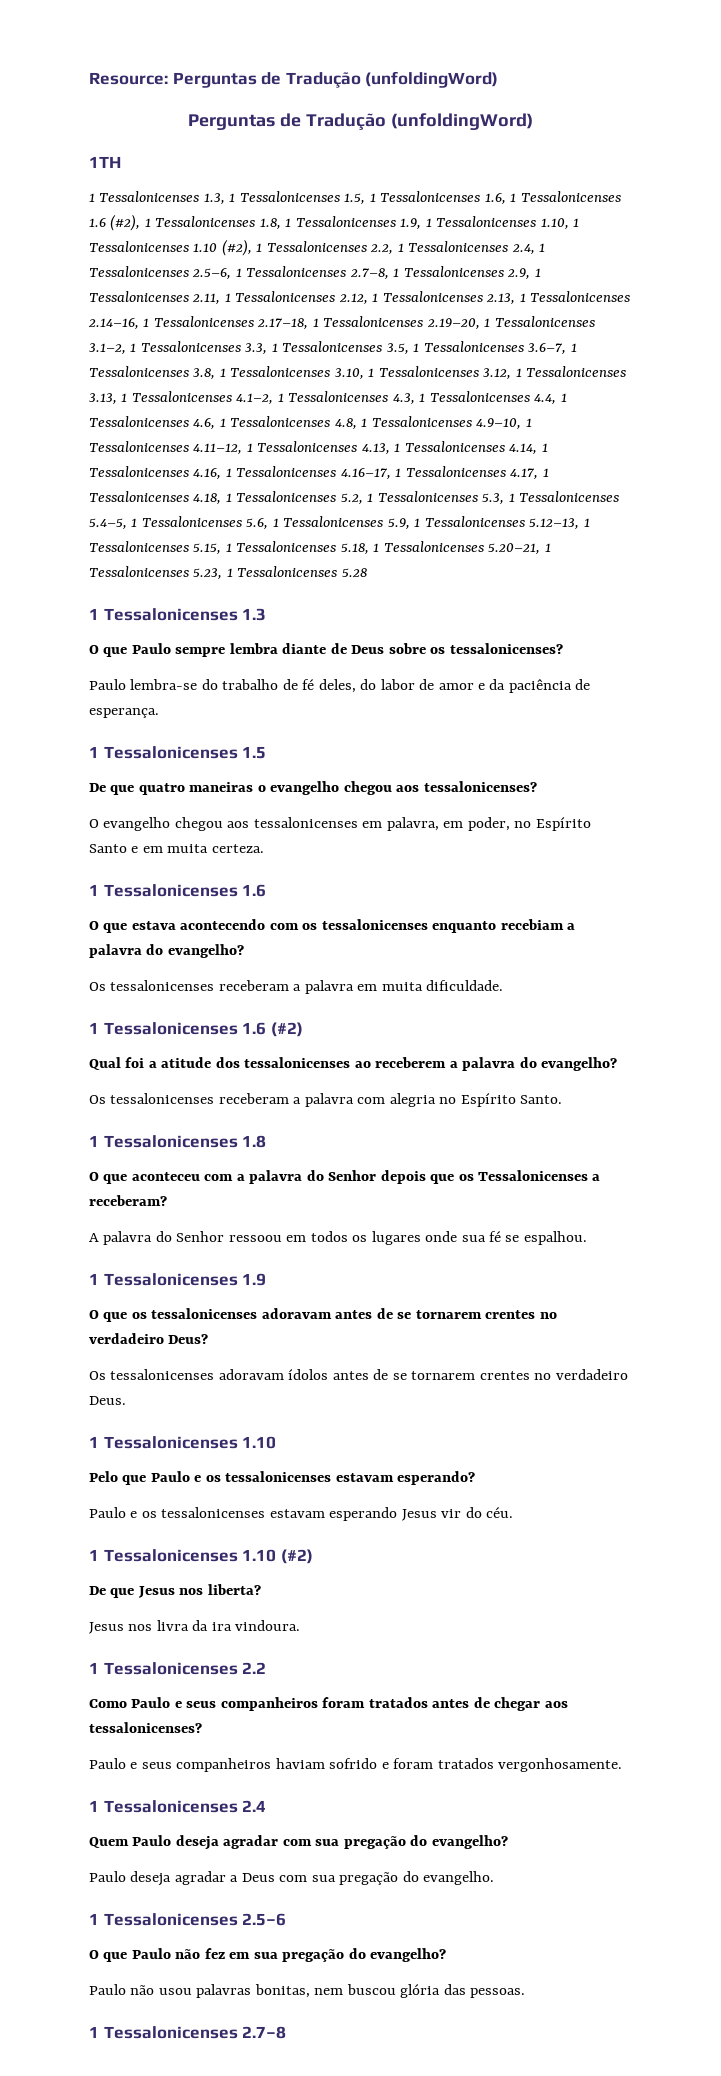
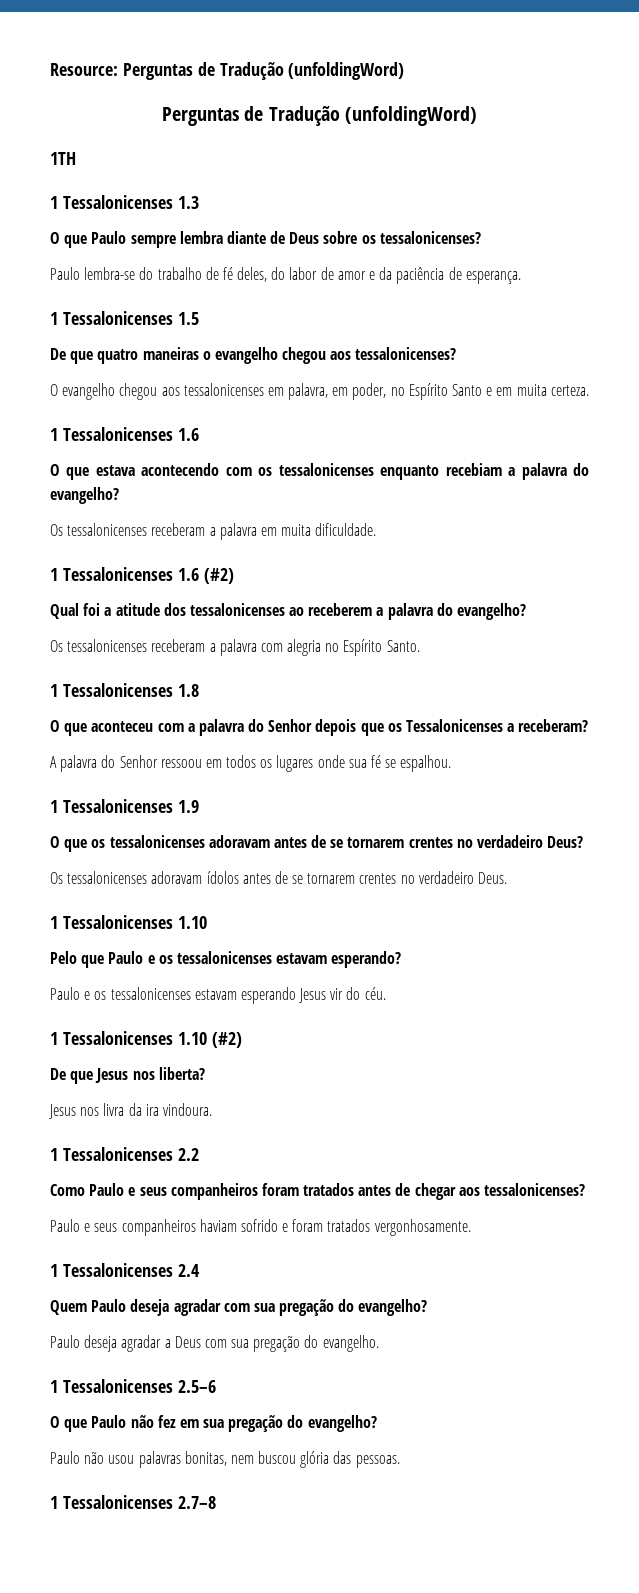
- 1 Tessalonicenses 1.3, 1 Tessalonicenses 1.5, 1 Tessalonicenses 1.6, 1 Tessalonicenses 1.6 (#2), 1 Tessalonicenses 1.8, 1 Tessalonicenses 1.9, 1 Tessalonicenses 1.10, 1 Tessalonicenses 1.10 (#2), 1 Tessalonicenses 2.2, 1 Tessalonicenses 2.4, 1 Tessalonicenses 2.5–6, 1 Tessalonicenses 2.7–8, 1 Tessalonicenses 2.9, 1 Tessalonicenses 2.11, 1 Tessalonicenses 2.12, 1 Tessalonicenses 2.13, 1 Tessalonicenses 2.14–16, 1 Tessalonicenses 2.17–18, 1 Tessalonicenses 2.19–20, 1 Tessalonicenses 3.1–2, 1 Tessalonicenses 3.3, 1 Tessalonicenses 3.5, 1 Tessalonicenses 3.6–7, 1 Tessalonicenses 3.8, 1 Tessalonicenses 3.10, 1 Tessalonicenses 3.12, 1 Tessalonicenses 3.13, 1 Tessalonicenses 4.1–2, 1 Tessalonicenses 4.3, 1 Tessalonicenses 4.4, 1 Tessalonicenses 4.6, 1 Tessalonicenses 4.8, 1 Tessalonicenses 4.9–10, 1 Tessalonicenses 4.11–12, 1 Tessalonicenses 4.13, 1 Tessalonicenses 4.14, 1 Tessalonicenses 4.16, 1 Tessalonicenses 4.16–17, 1 Tessalonicenses 4.17, 1 Tessalonicenses 4.18, 1 Tessalonicenses 5.2, 1 Tessalonicenses 5.3, 1 Tessalonicenses 5.4–5, 1 Tessalonicenses 5.6, 1 Tessalonicenses 5.9, 1 Tessalonicenses 5.12–13, 1 Tessalonicenses 5.15, 1 Tessalonicenses 5.18, 1 Tessalonicenses 5.20–21, 1 Tessalonicenses 5.23, 1 Tessalonicenses 5.28

